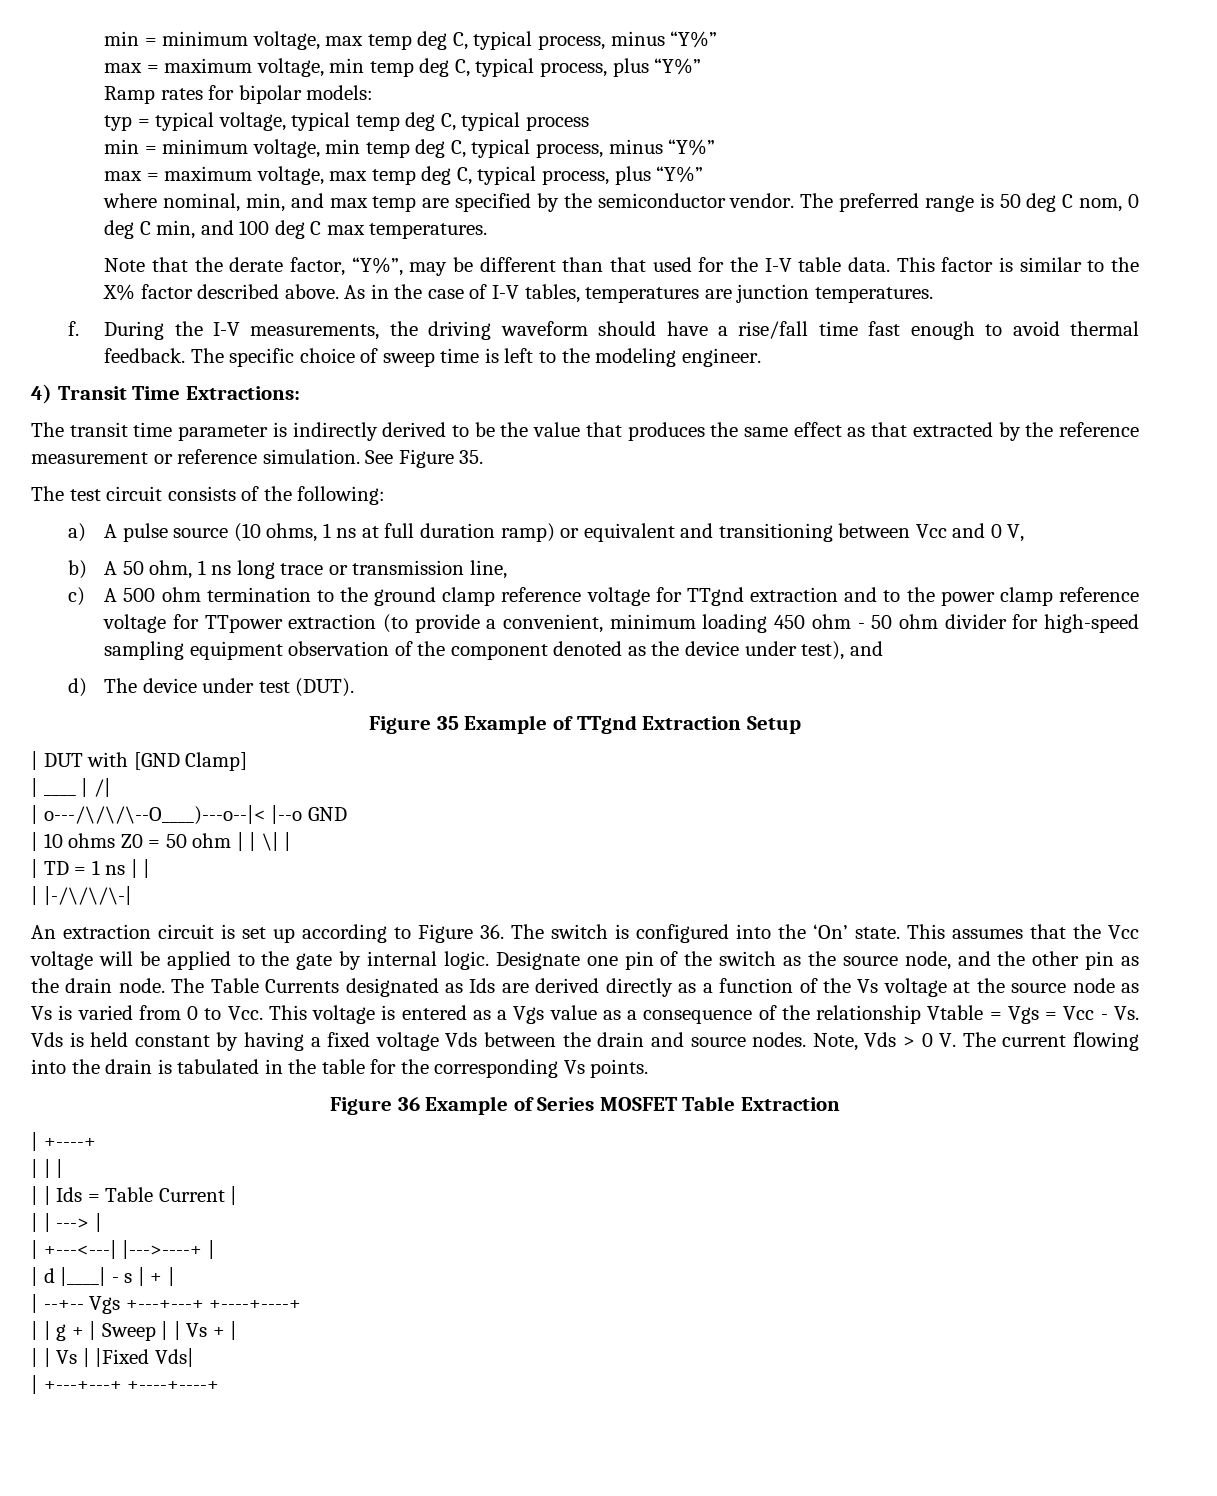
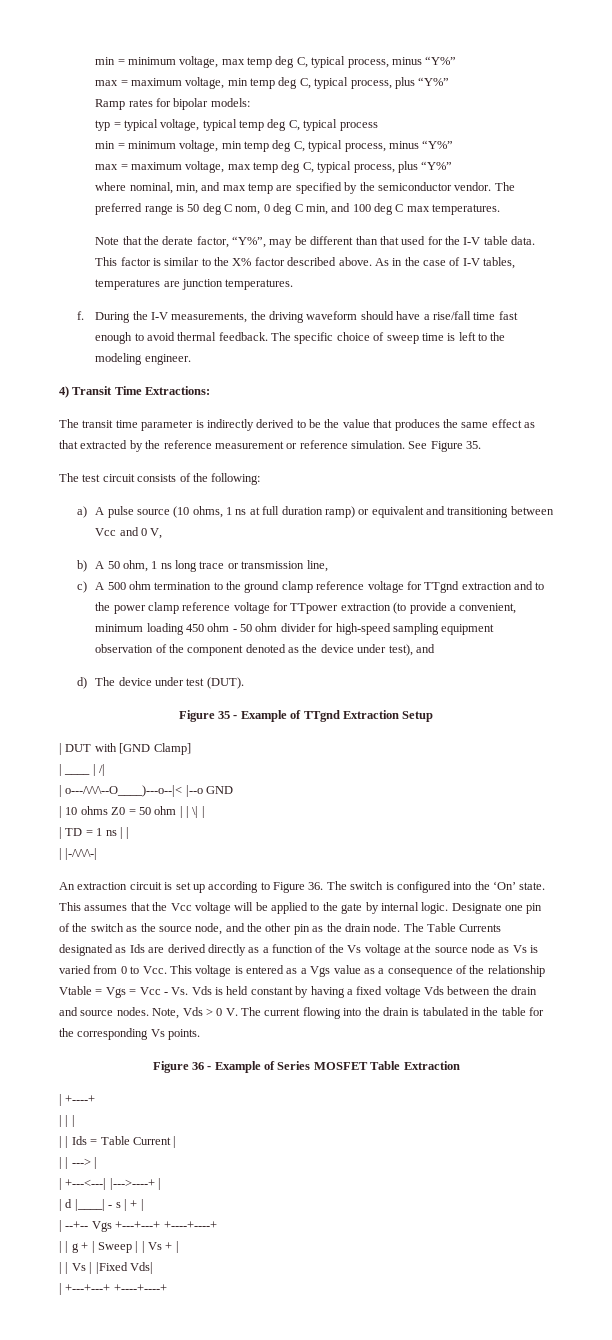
- Figure 35 Example of TTgnd Extraction Setup
+ Figure 35 - Example of TTgnd Extraction Setup
- Figure 36 Example of Series MOSFET Table Extraction
+ Figure 36 - Example of Series MOSFET Table Extraction

